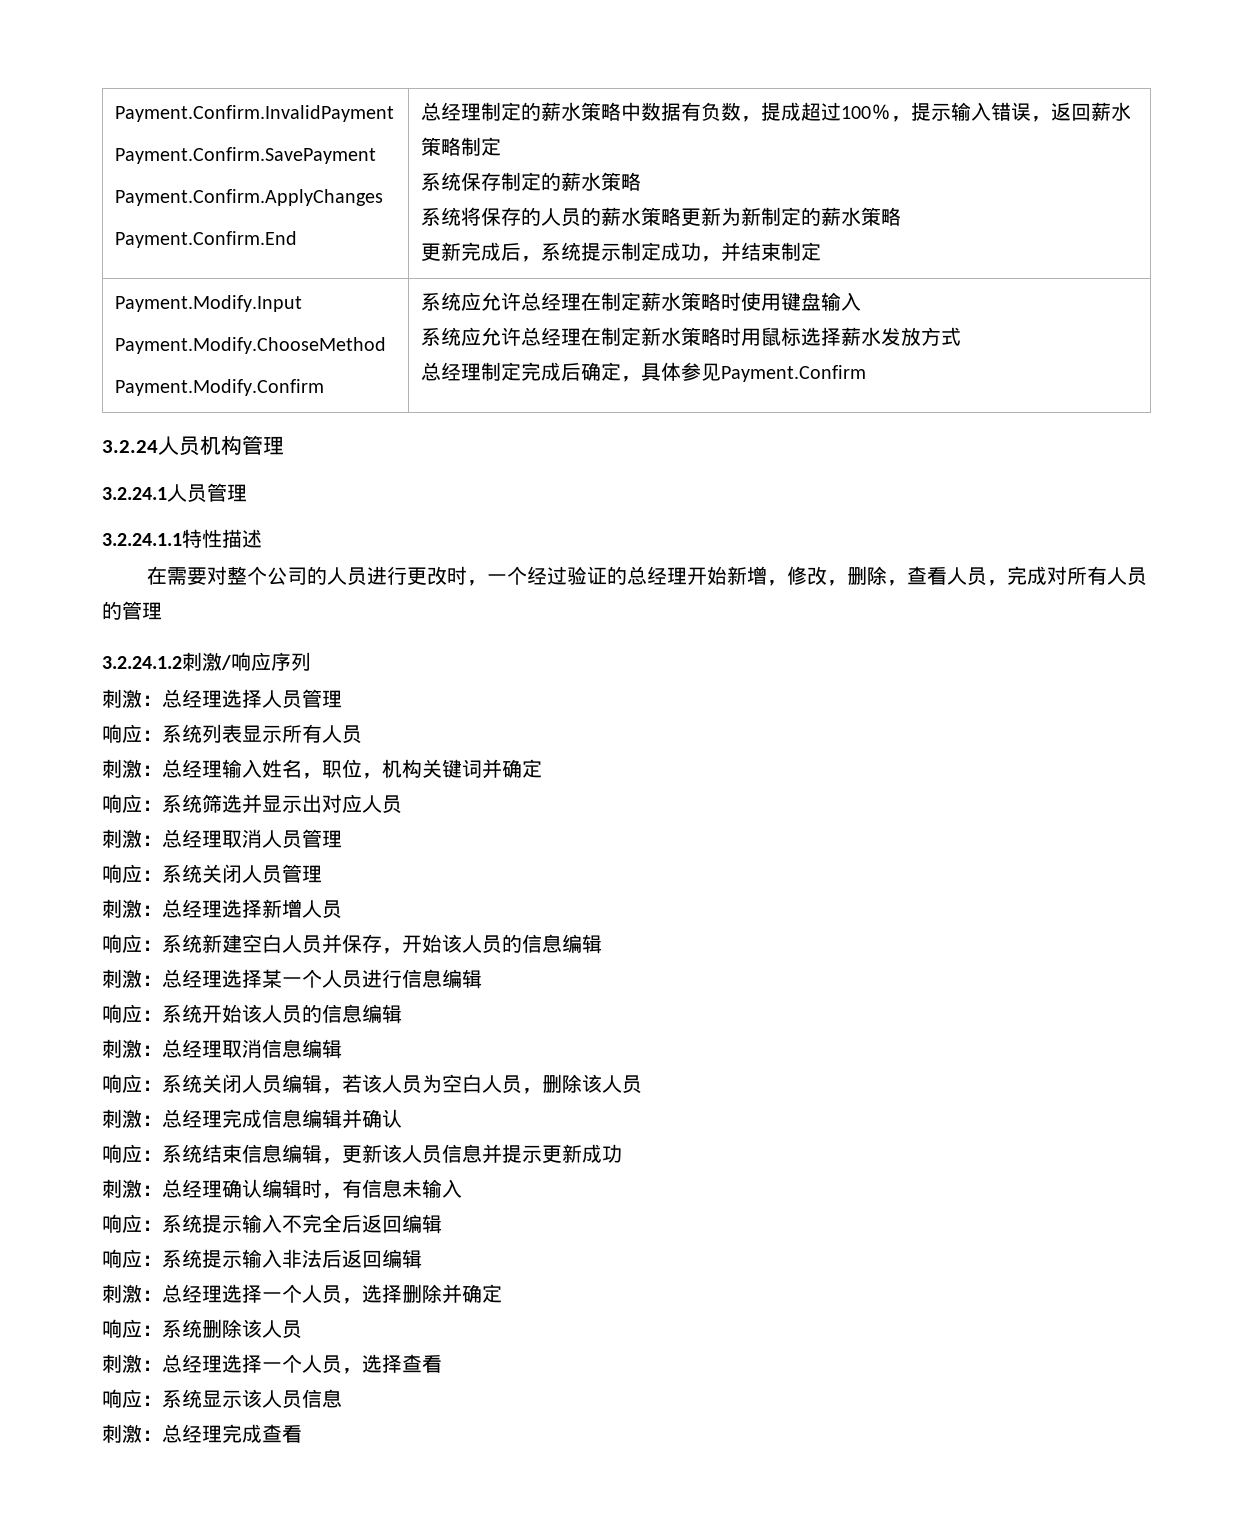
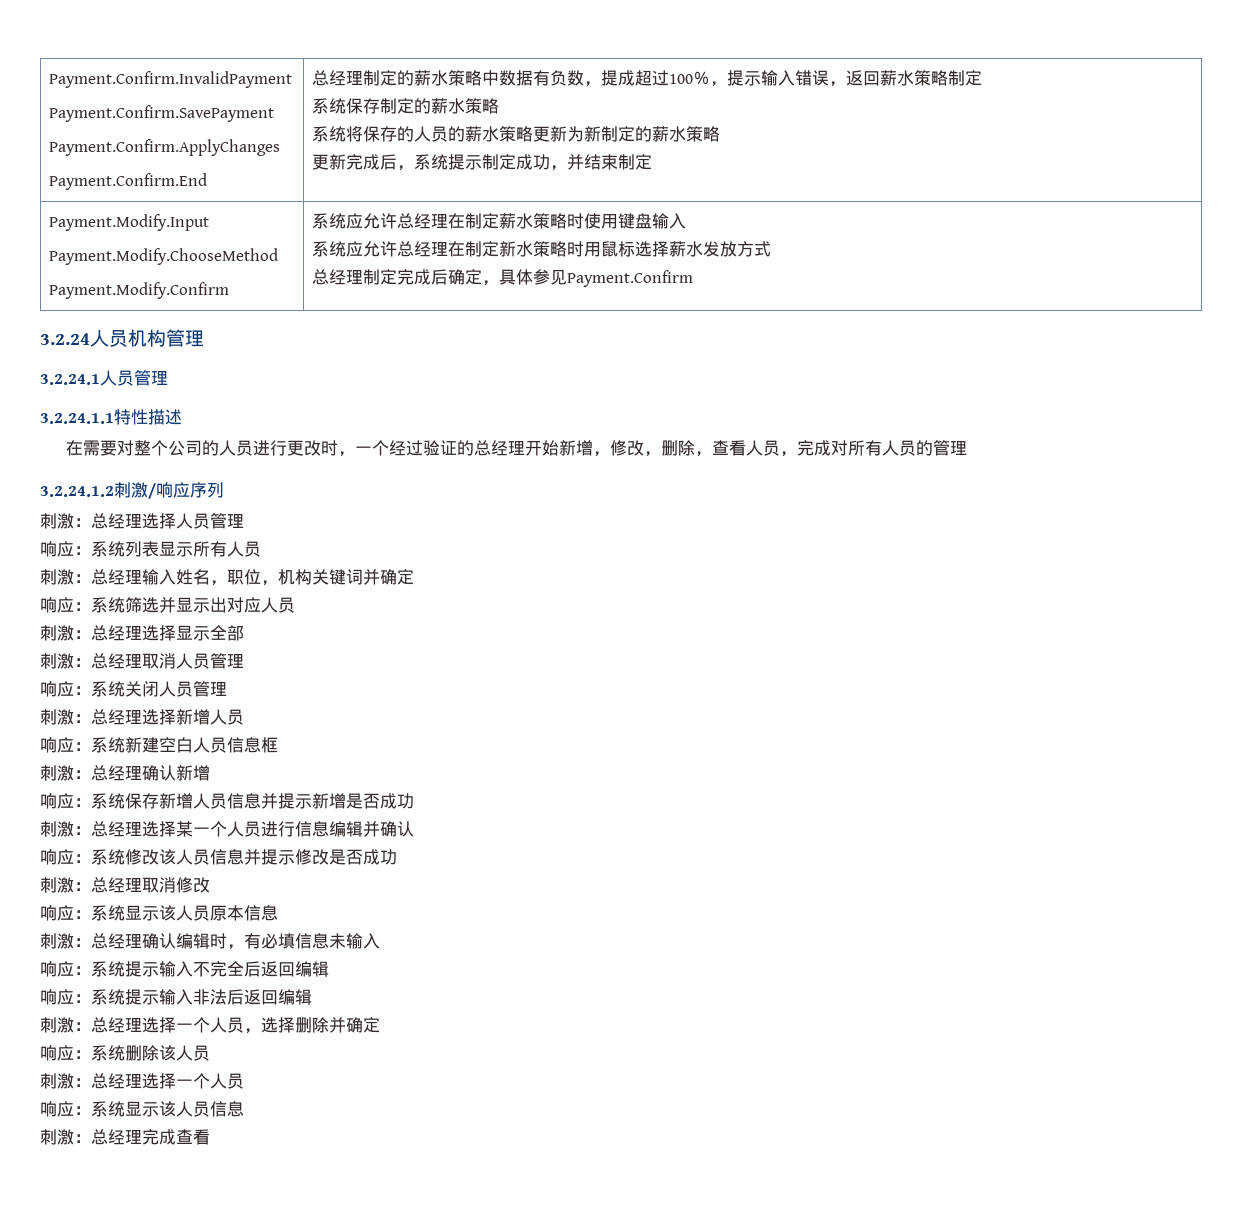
+ 刺激：总经理选择显示全部
- 响应：系统新建空白人员并保存，开始该人员的信息编辑
+ 响应：系统新建空白人员信息框
+ 刺激：总经理确认新增
+ 响应：系统保存新增人员信息并提示新增是否成功
- 刺激：总经理选择某一个人员进行信息编辑
- 响应：系统开始该人员的信息编辑
- 刺激：总经理取消信息编辑
- 响应：系统关闭人员编辑，若该人员为空白人员，删除该人员
- 刺激：总经理完成信息编辑并确认
- 响应：系统结束信息编辑，更新该人员信息并提示更新成功
+ 刺激：总经理选择某一个人员进行信息编辑并确认
+ 响应：系统修改该人员信息并提示修改是否成功
+ 刺激：总经理取消修改
+ 响应：系统显示该人员原本信息
- 刺激：总经理确认编辑时，有信息未输入
+ 刺激：总经理确认编辑时，有必填信息未输入
  响应：系统删除该人员
- 刺激：总经理选择一个人员，选择查看
+ 刺激：总经理选择一个人员

